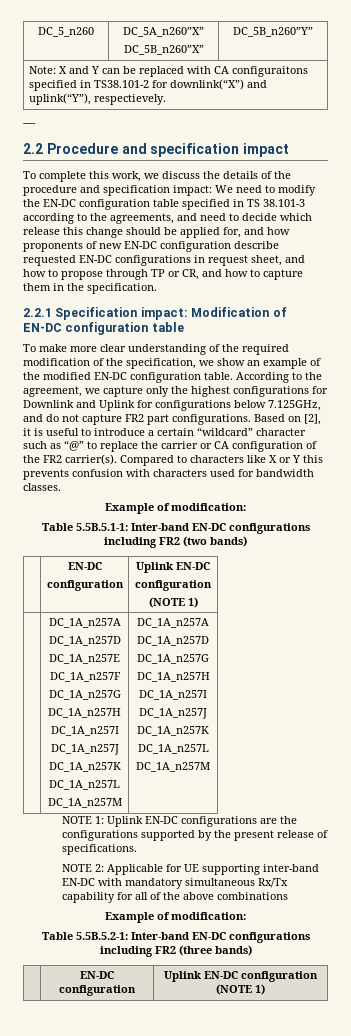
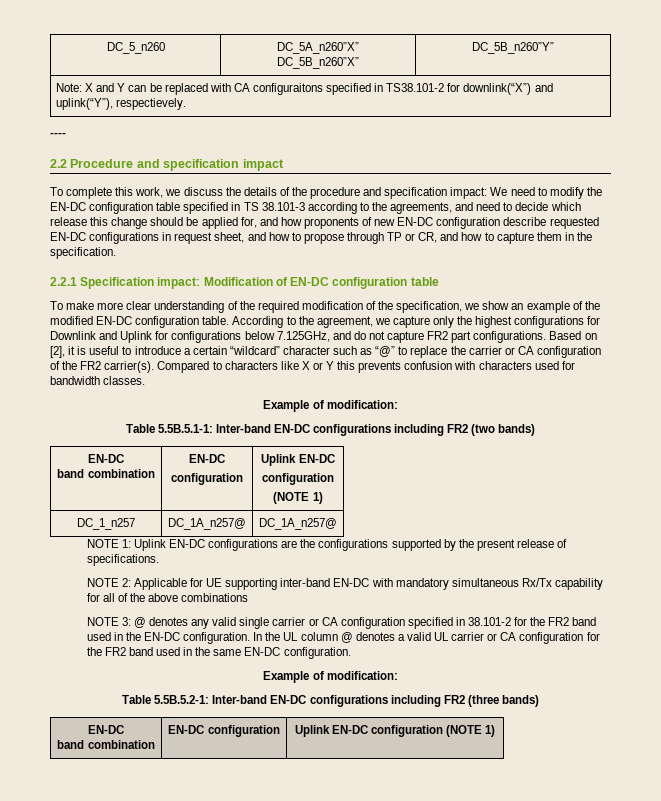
  Table 5.5B.5.1-1: Inter-band EN-DC configurations including FR2 (two bands)
- | EN-DC
+ EN-DC
+ band combination | EN-DC
  configuration | Uplink EN-DC
  configuration
  (NOTE 1)
- | DC_1A_n257A
- DC_1A_n257D
- DC_1A_n257E
- DC_1A_n257F
- DC_1A_n257G
- DC_1A_n257H
- DC_1A_n257I
- DC_1A_n257J
- DC_1A_n257K
- DC_1A_n257L
- DC_1A_n257M | DC_1A_n257A
- DC_1A_n257D
- DC_1A_n257G
- DC_1A_n257H
- DC_1A_n257I
- DC_1A_n257J
- DC_1A_n257K
- DC_1A_n257L
- DC_1A_n257M
+ DC_1_n257 | DC_1A_n257@ | DC_1A_n257@
+ NOTE 3: @ denotes any valid single carrier or CA configuration specified in 38.101-2 for the FR2 band used in the EN-DC configuration. In the UL column @ denotes a valid UL carrier or CA configuration for the FR2 band used in the same EN-DC configuration.
  Table 5.5B.5.2-1: Inter-band EN-DC configurations including FR2 (three bands)
- | EN-DC configuration | Uplink EN-DC configuration (NOTE 1)
+ EN-DC
+ band combination | EN-DC configuration | Uplink EN-DC configuration (NOTE 1)

